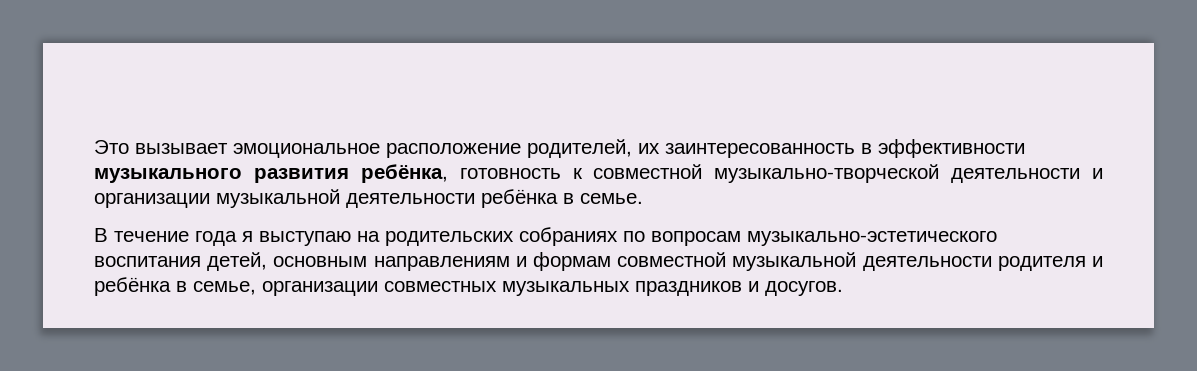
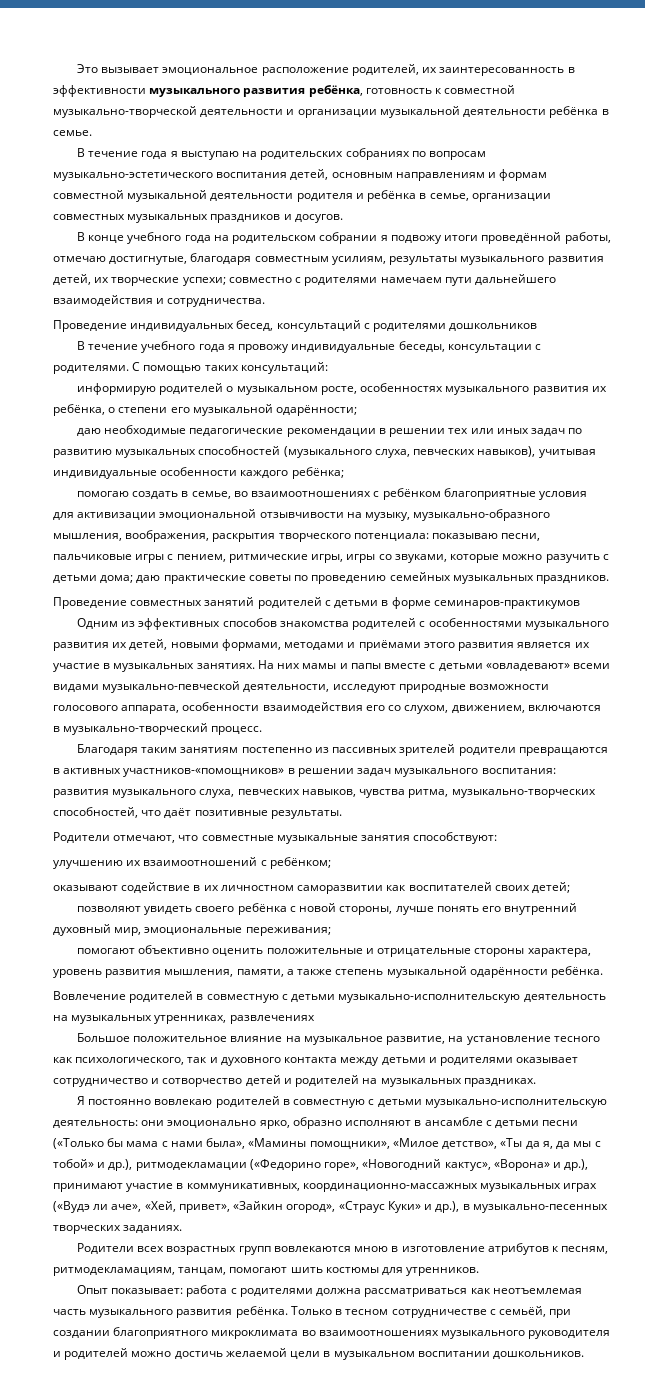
+ В конце учебного года на родительском собрании я подвожу итоги проведённой работы, отмечаю достигнутые, благодаря совместным усилиям, результаты музыкального развития детей, их творческие успехи; совместно с родителями намечаем пути дальнейшего взаимодействия и сотрудничества.
+ Проведение индивидуальных бесед, консультаций с родителями дошкольников
+ В течение учебного года я провожу индивидуальные беседы, консультации с родителями. С помощью таких консультаций:
+ информирую родителей о музыкальном росте, особенностях музыкального развития их ребёнка, о степени его музыкальной одарённости;
+ даю необходимые педагогические рекомендации в решении тех или иных задач по развитию музыкальных способностей (музыкального слуха, певческих навыков), учитывая индивидуальные особенности каждого ребёнка;
+ помогаю создать в семье, во взаимоотношениях с ребёнком благоприятные условия для активизации эмоциональной отзывчивости на музыку, музыкально-образного мышления, воображения, раскрытия творческого потенциала: показываю песни, пальчиковые игры с пением, ритмические игры, игры со звуками, которые можно разучить с детьми дома; даю практические советы по проведению семейных музыкальных праздников.
+ Проведение совместных занятий родителей с детьми в форме семинаров-практикумов
+ Одним из эффективных способов знакомства родителей с особенностями музыкального развития их детей, новыми формами, методами и приёмами этого развития является их участие в музыкальных занятиях. На них мамы и папы вместе с детьми «овладевают» всеми видами музыкально-певческой деятельности, исследуют природные возможности голосового аппарата, особенности взаимодействия его со слухом, движением, включаются в музыкально-творческий процесс.
+ Благодаря таким занятиям постепенно из пассивных зрителей родители превращаются в активных участников-«помощников» в решении задач музыкального воспитания: развития музыкального слуха, певческих навыков, чувства ритма, музыкально-творческих способностей, что даёт позитивные результаты.
+ Родители отмечают, что совместные музыкальные занятия способствуют:
+ улучшению их взаимоотношений с ребёнком;
+ оказывают содействие в их личностном саморазвитии как воспитателей своих детей;
+ позволяют увидеть своего ребёнка с новой стороны, лучше понять его внутренний духовный мир, эмоциональные переживания;
+ помогают объективно оценить положительные и отрицательные стороны характера, уровень развития мышления, памяти, а также степень музыкальной одарённости ребёнка.
+ Вовлечение родителей в совместную с детьми музыкально-исполнительскую деятельность на музыкальных утренниках, развлечениях
+ Большое положительное влияние на музыкальное развитие, на установление тесного как психологического, так и духовного контакта между детьми и родителями оказывает сотрудничество и сотворчество детей и родителей на музыкальных праздниках.
+ Я постоянно вовлекаю родителей в совместную с детьми музыкально-исполнительскую деятельность: они эмоционально ярко, образно исполняют в ансамбле с детьми песни («Только бы мама с нами была», «Мамины помощники», «Милое детство», «Ты да я, да мы с тобой» и др.), ритмодекламации («Федорино горе», «Новогодний кактус», «Ворона» и др.), принимают участие в коммуникативных, координационно-массажных музыкальных играх («Вудэ ли аче», «Хей, привет», «Зайкин огород», «Страус Куки» и др.), в музыкально-песенных творческих заданиях.
+ Родители всех возрастных групп вовлекаются мною в изготовление атрибутов к песням, ритмодекламациям, танцам, помогают шить костюмы для утренников.
+ Опыт показывает: работа с родителями должна рассматриваться как неотъемлемая часть музыкального развития ребёнка. Только в тесном сотрудничестве с семьёй, при создании благоприятного микроклимата во взаимоотношениях музыкального руководителя и родителей можно достичь желаемой цели в музыкальном воспитании дошкольников.

